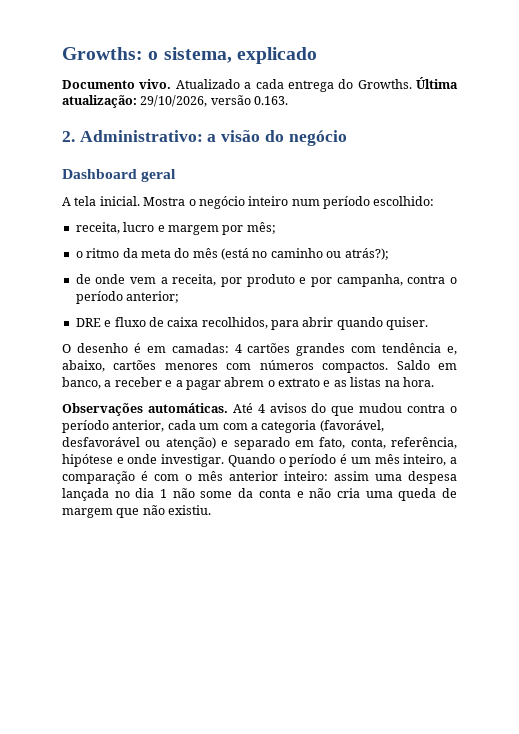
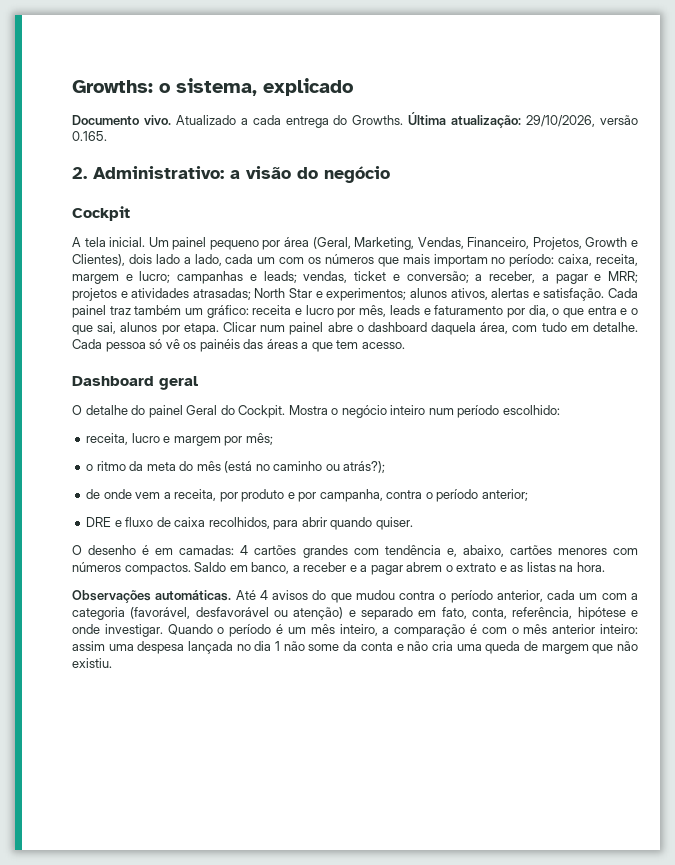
- Última atualização: 29/10/2026, versão 0.163.
+ Última atualização: 29/10/2026, versão 0.165.
- Dashboard geral
+ Cockpit
+ Um painel pequeno por área (Geral, Marketing, Vendas, Financeiro, Projetos, Growth e Clientes), dois lado a lado, cada um com os números que mais importam no período: caixa, receita, margem e lucro; campanhas e leads; vendas, ticket e conversão; a receber, a pagar e MRR; projetos e atividades atrasadas; North Star e experimentos; alunos ativos, alertas e satisfação. Cada painel traz também um gráfico: receita e lucro por mês, leads e faturamento por dia, o que entra e o que sai, alunos por etapa. Clicar num painel abre o dashboard daquela área, com tudo em detalhe. Cada pessoa só vê os painéis das áreas a que tem acesso.
+ Dashboard geral
+ O detalhe do painel Geral do Cockpit.

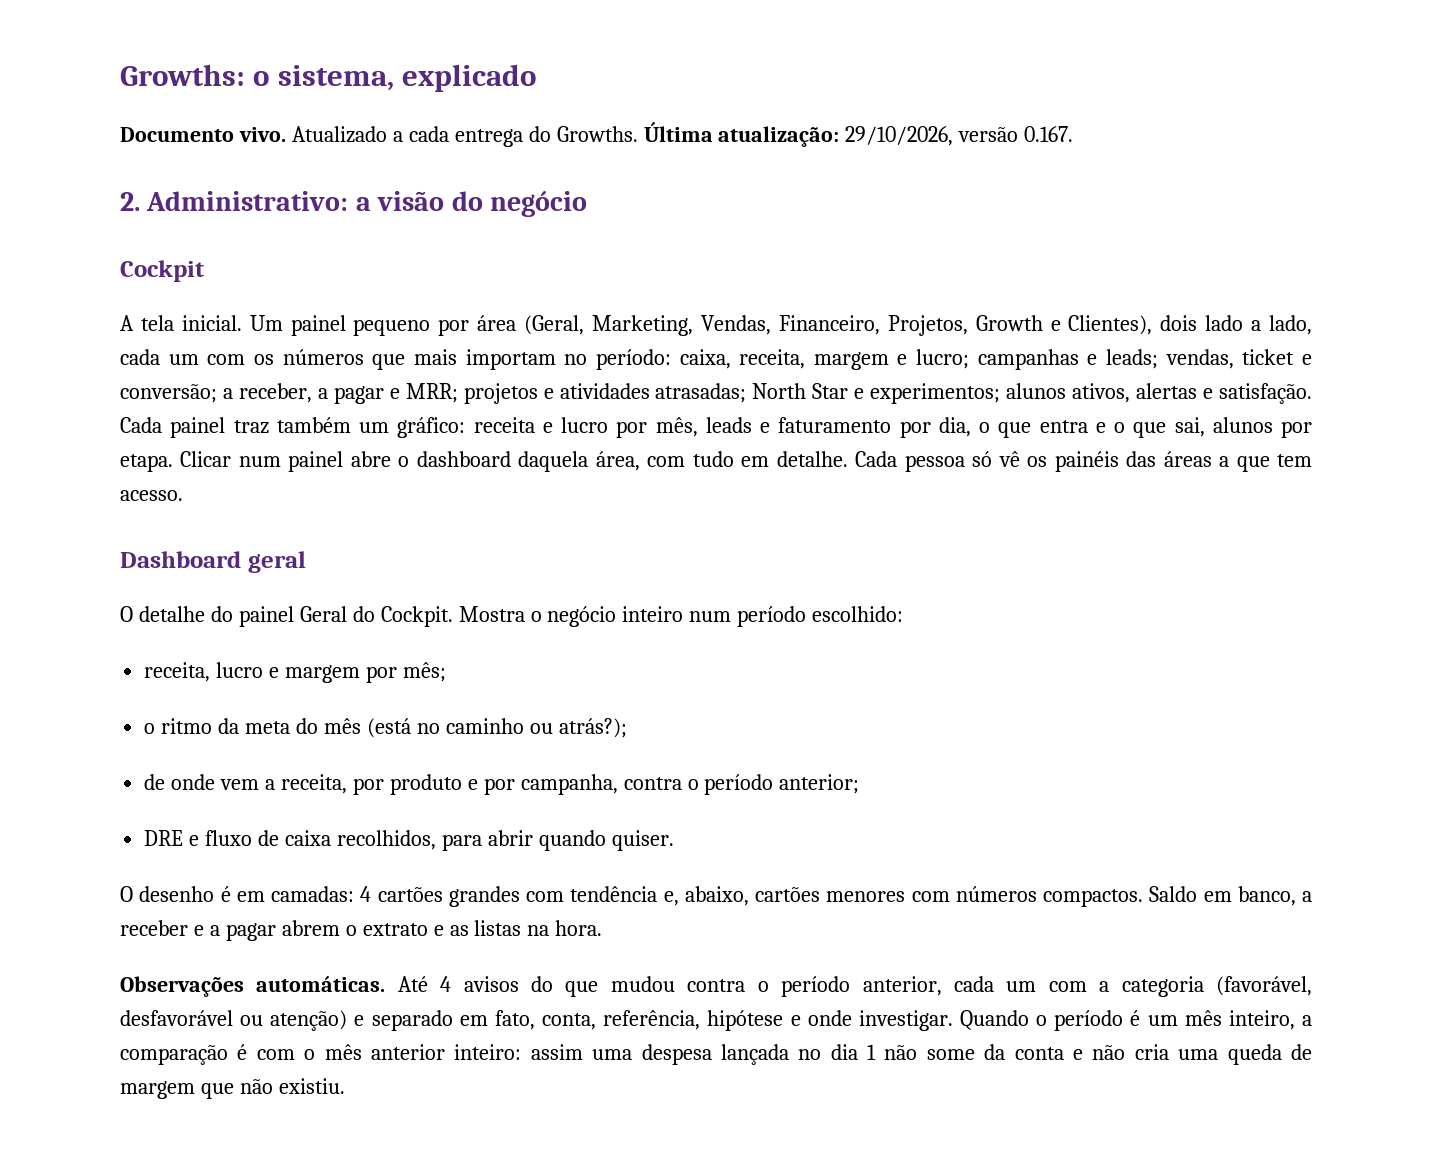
- Última atualização: 29/10/2026, versão 0.165.
+ Última atualização: 29/10/2026, versão 0.167.

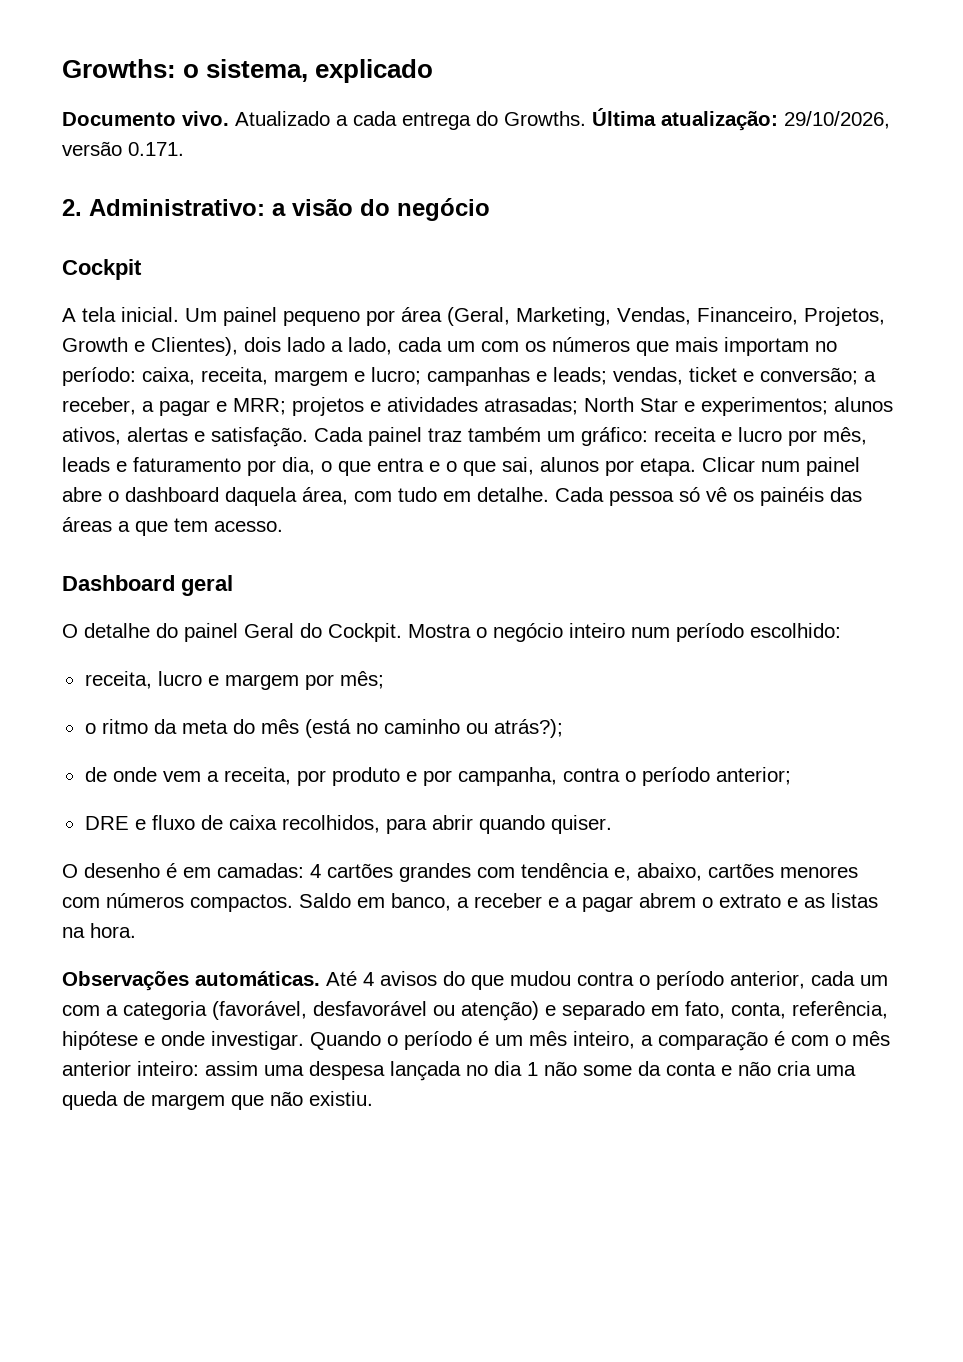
- Última atualização: 29/10/2026, versão 0.167.
+ Última atualização: 29/10/2026, versão 0.171.

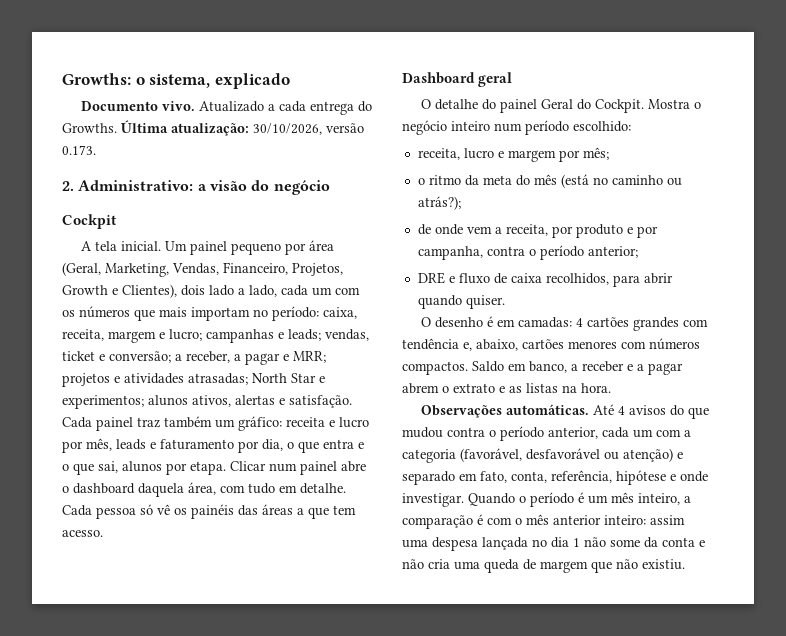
- Última atualização: 29/10/2026, versão 0.171.
+ Última atualização: 30/10/2026, versão 0.173.

